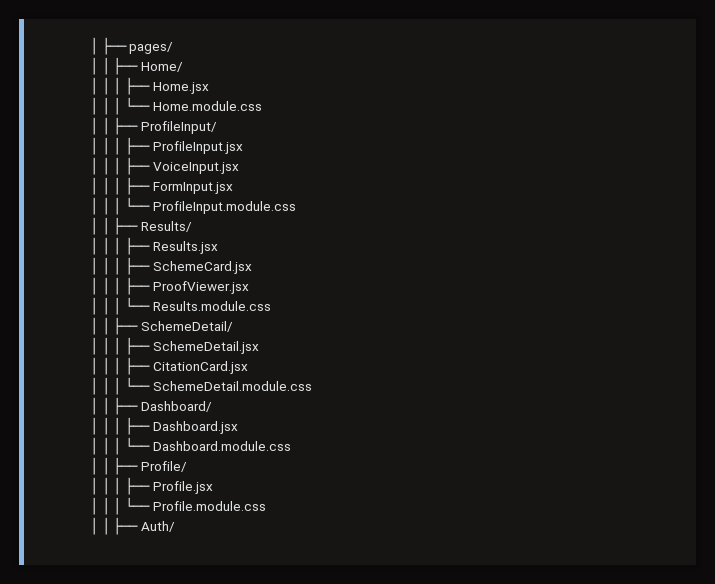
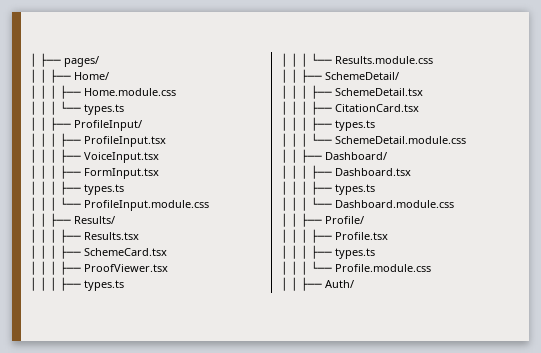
- │ │ │ ├── Home.jsx
- │ │ │ └── Home.module.css
+ │ │ │ ├── Home.module.css
+ │ │ │ └── types.ts
- │ │ │ ├── ProfileInput.jsx
- │ │ │ ├── VoiceInput.jsx
- │ │ │ ├── FormInput.jsx
+ │ │ │ ├── ProfileInput.tsx
+ │ │ │ ├── VoiceInput.tsx
+ │ │ │ ├── FormInput.tsx
+ │ │ │ ├── types.ts
- │ │ │ ├── Results.jsx
- │ │ │ ├── SchemeCard.jsx
- │ │ │ ├── ProofViewer.jsx
+ │ │ │ ├── Results.tsx
+ │ │ │ ├── SchemeCard.tsx
+ │ │ │ ├── ProofViewer.tsx
+ │ │ │ ├── types.ts
- │ │ │ ├── SchemeDetail.jsx
- │ │ │ ├── CitationCard.jsx
+ │ │ │ ├── SchemeDetail.tsx
+ │ │ │ ├── CitationCard.tsx
+ │ │ │ ├── types.ts
- │ │ │ ├── Dashboard.jsx
+ │ │ │ ├── Dashboard.tsx
+ │ │ │ ├── types.ts
- │ │ │ ├── Profile.jsx
+ │ │ │ ├── Profile.tsx
+ │ │ │ ├── types.ts

